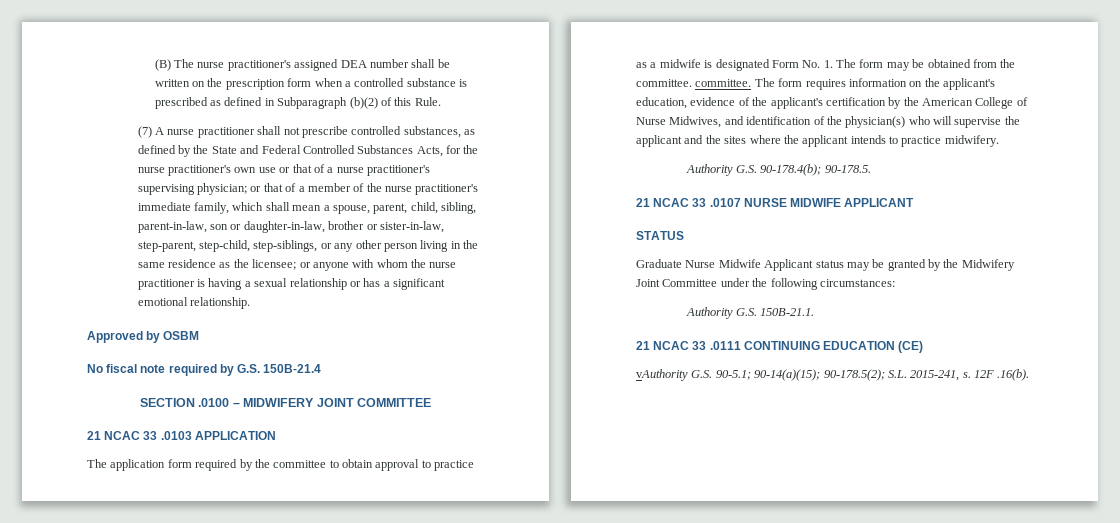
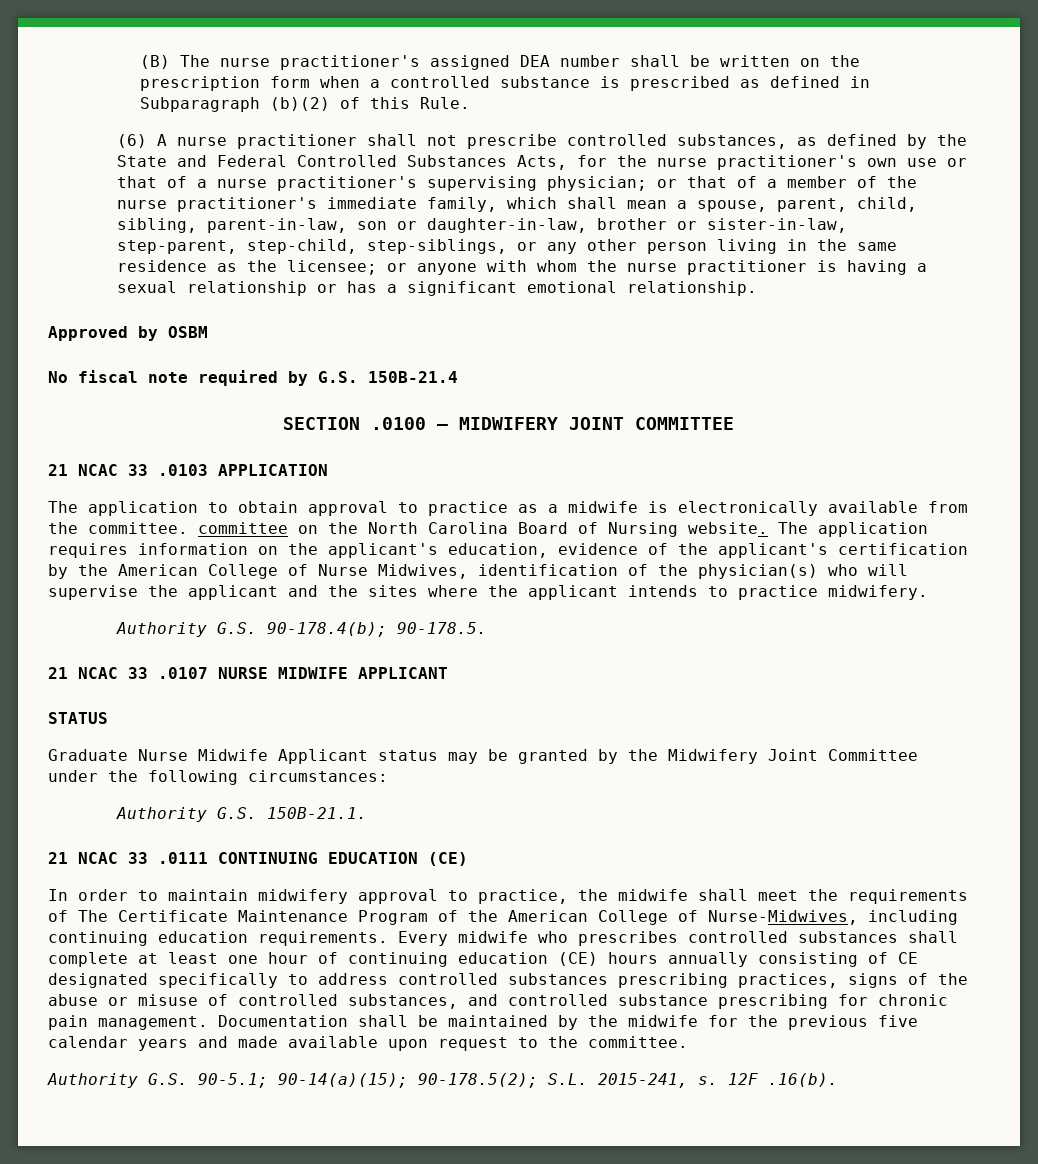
- (7) A nurse practitioner shall not prescribe controlled substances, as defined by the State and Federal Controlled Substances Acts, for the nurse practitioner's own use or that of a nurse practitioner's supervising physician;
+ (6) A nurse practitioner shall not prescribe controlled substances, as defined by the State and Federal Controlled Substances Acts, for the nurse practitioner's own use or that of a nurse practitioner's supervising physician;
- The application form required by the committee to obtain approval to practice as a midwife is designated Form No. 1. The form may be obtained from the committee. committee. The form requires information on the applicant's education, evidence of the applicant's certification by the American College of Nurse Midwives, and identification of the physician(s) who will supervise the applicant and the sites where the applicant intends to practice midwifery.
+ The application to obtain approval to practice as a midwife is electronically available from the committee. committee on the North Carolina Board of Nursing website. The application requires information on the applicant's education, evidence of the applicant's certification by the American College of Nurse Midwives, identification of the physician(s) who will supervise the applicant and the sites where the applicant intends to practice midwifery.
- vAuthority G.S. 90-5.1; 90-14(a)(15); 90-178.5(2); S.L. 2015-241, s.
+ In order to maintain midwifery approval to practice, the midwife shall meet the requirements of The Certificate Maintenance Program of the American College of Nurse-Midwives, including continuing education requirements. Every midwife who prescribes controlled substances shall complete at least one hour of continuing education (CE) hours annually consisting of CE designated specifically to address controlled substances prescribing practices, signs of the abuse or misuse of controlled substances, and controlled substance prescribing for chronic pain management. Documentation shall be maintained by the midwife for the previous five calendar years and made available upon request to the committee.
+ Authority G.S. 90-5.1; 90-14(a)(15); 90-178.5(2); S.L. 2015-241, s.

